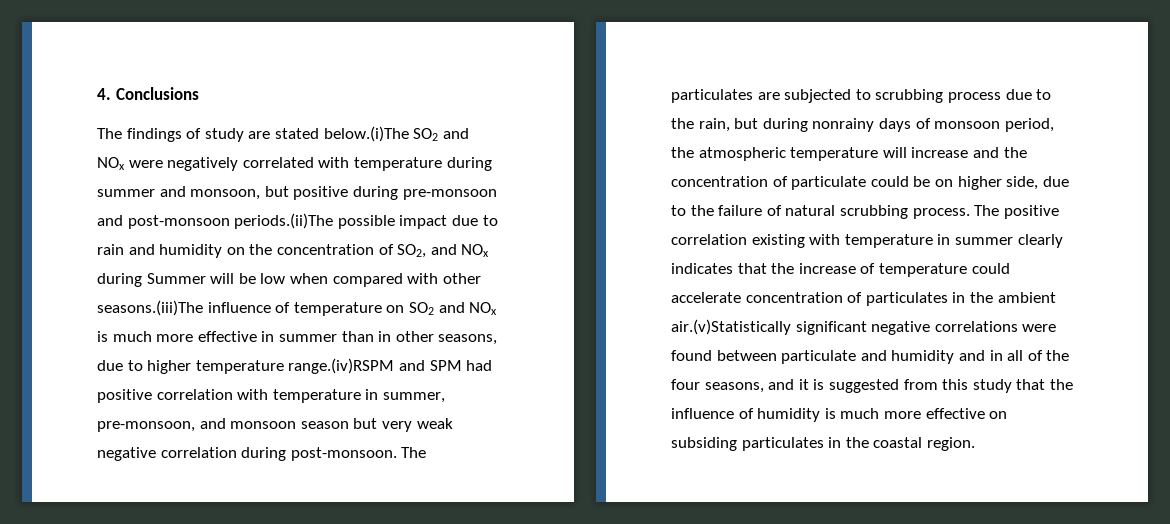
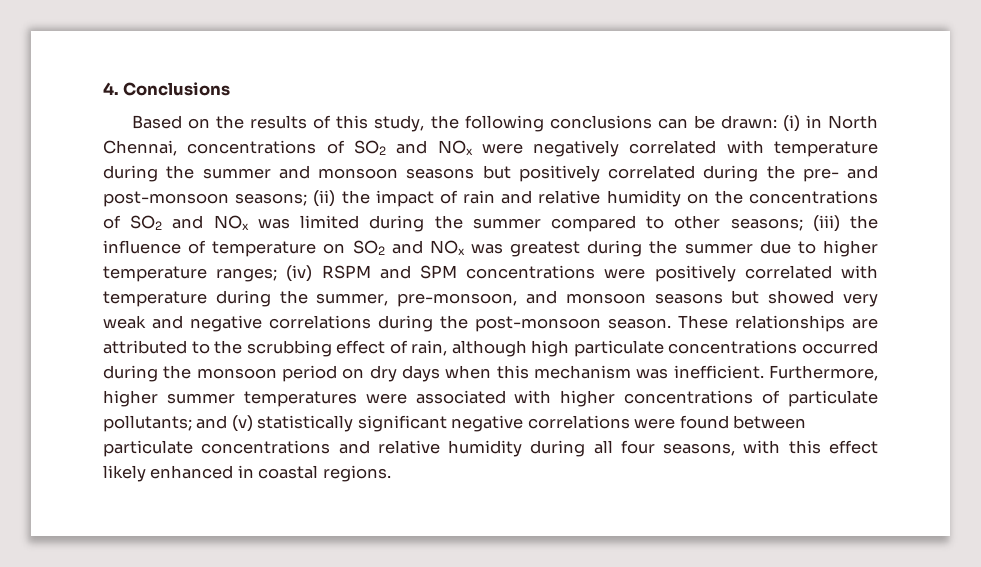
- The findings of study are stated below.(i)The SO2 and NOx were negatively correlated with temperature during summer and monsoon, but positive during pre-monsoon and post-monsoon periods.(ii)The possible impact due to rain and humidity on the concentration of SO2, and NOx during Summer will be low when compared with other seasons.(iii)The influence of temperature on SO2 and NOx is much more effective in summer than in other seasons, due to higher temperature range.(iv)RSPM and SPM had positive correlation with temperature in summer, pre-monsoon, and monsoon season but very weak negative correlation during post-monsoon. The particulates are subjected to scrubbing process due to the rain, but during nonrainy days of monsoon period, the atmospheric temperature will increase and the concentration of particulate could be on higher side, due to the failure of natural scrubbing process. The positive correlation existing with temperature in summer clearly indicates that the increase of temperature could accelerate concentration of particulates in the ambient air.(v)Statistically significant negative correlations were found between particulate and humidity and in all of the four seasons, and it is suggested from this study that the influence of humidity is much more effective on subsiding particulates in the coastal region.
+ Based on the results of this study, the following conclusions can be drawn: (i) in North Chennai, concentrations of SO2 and NOx were negatively correlated with temperature during the summer and monsoon seasons but positively correlated during the pre- and post-monsoon seasons; (ii) the impact of rain and relative humidity on the concentrations of SO2 and NOx was limited during the summer compared to other seasons; (iii) the influence of temperature on SO2 and NOx was greatest during the summer due to higher temperature ranges; (iv) RSPM and SPM concentrations were positively correlated with temperature during the summer, pre-monsoon, and monsoon seasons but showed very weak and negative correlations during the post-monsoon season. These relationships are attributed to the scrubbing effect of rain, although high particulate concentrations occurred during the monsoon period on dry days when this mechanism was inefficient. Furthermore, higher summer temperatures were associated with higher concentrations of particulate pollutants; and (v) statistically significant negative correlations were found between particulate concentrations and relative humidity during all four seasons, with this effect likely enhanced in coastal regions.

